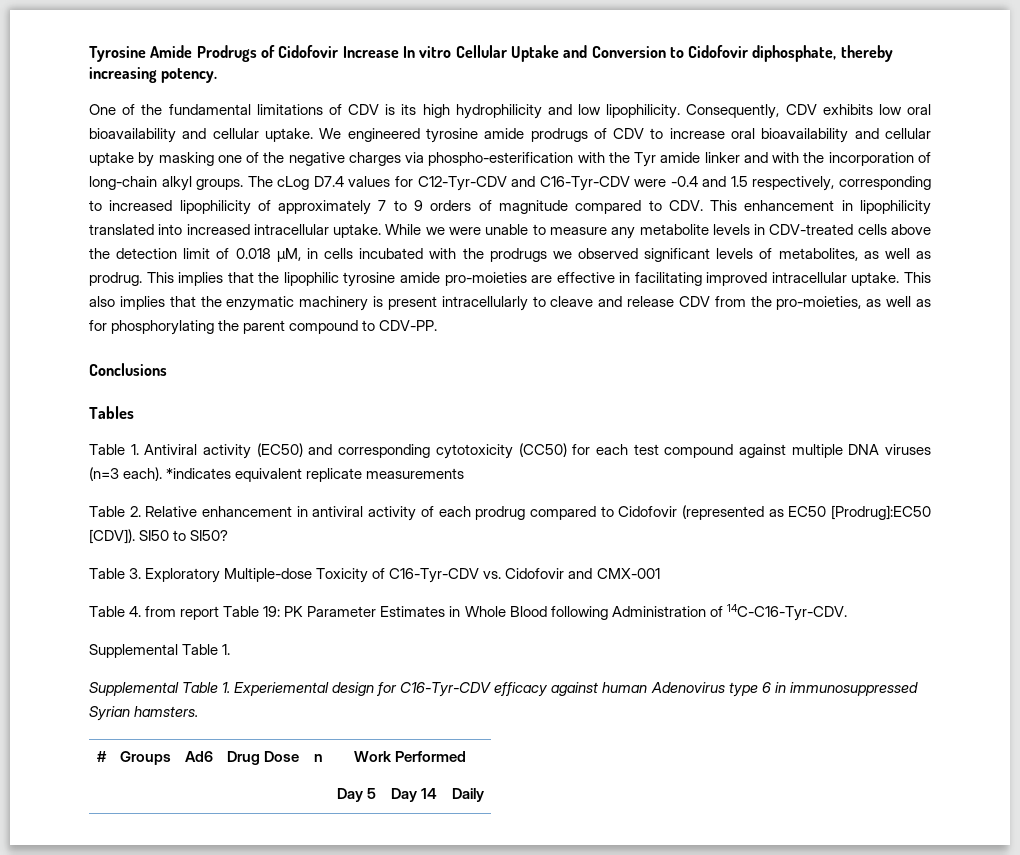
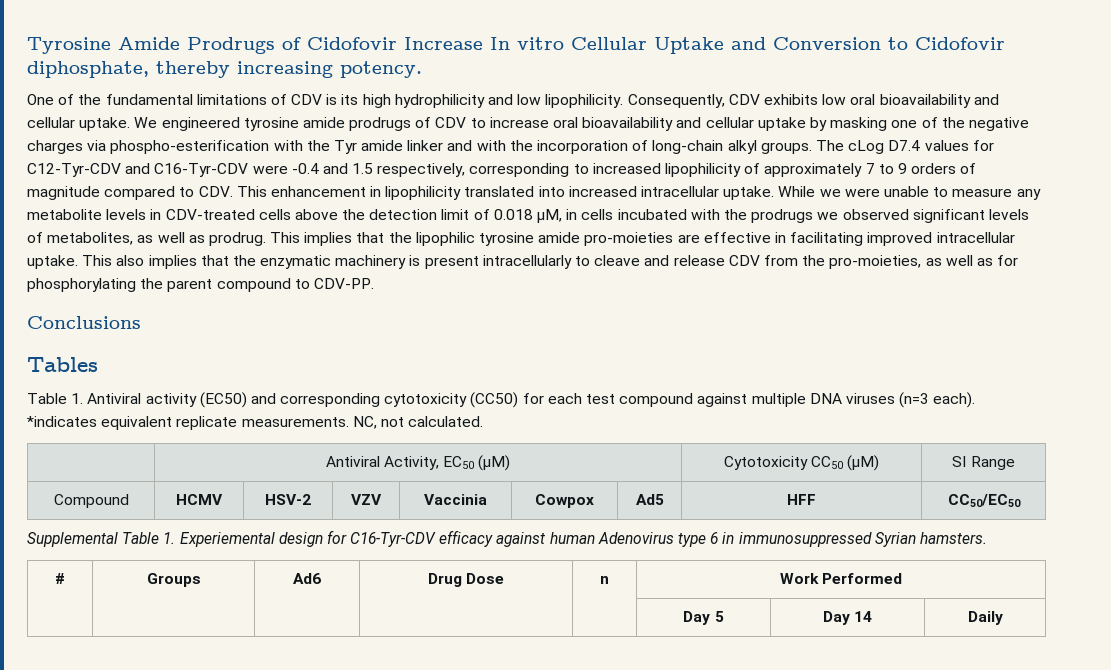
- *indicates equivalent replicate measurements
- Table 2. Relative enhancement in antiviral activity of each prodrug compared to Cidofovir (represented as EC50 [Prodrug]:EC50 [CDV]). SI50 to SI50?
- Table 3. Exploratory Multiple-dose Toxicity of C16-Tyr-CDV vs. Cidofovir and CMX-001
- Table 4. from report Table 19: PK Parameter Estimates in Whole Blood following Administration of 14C-C16-Tyr-CDV.
- Supplemental Table 1.
+ *indicates equivalent replicate measurements. NC, not calculated.
+ | Antiviral Activity, EC50 (µM) | Cytotoxicity CC50 (µM) | SI Range
+ Compound | HCMV | HSV-2 | VZV | Vaccinia | Cowpox | Ad5 | HFF | CC50/EC50

